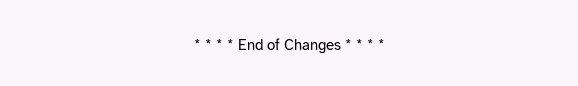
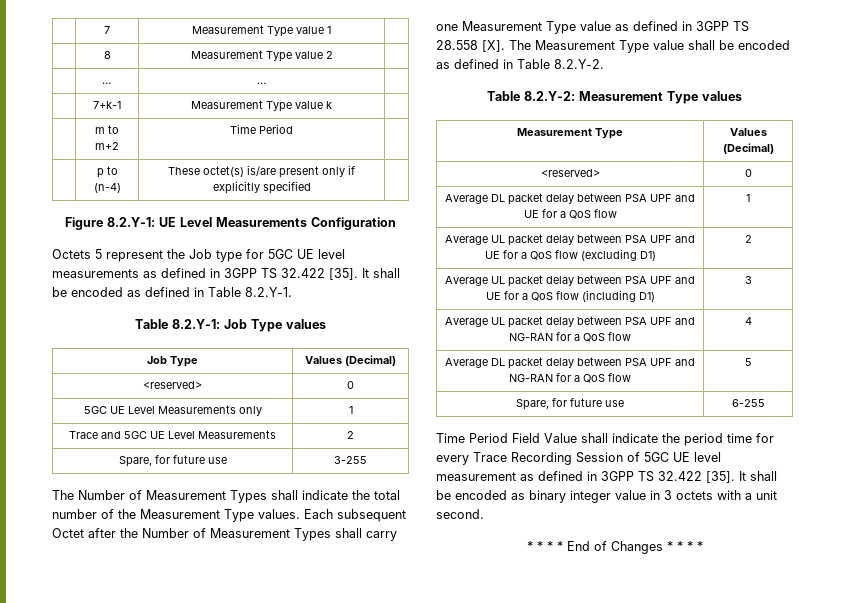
+ | 7 | Measurement Type value 1 |
+ | 8 | Measurement Type value 2 |
+ | … | … |
+ | 7+k-1 | Measurement Type value k |
+ | m to m+2 | Time Period |
+ | p to (n-4) | These octet(s) is/are present only if explicitly specified |
+ Figure 8.2.Y-1: UE Level Measurements Configuration
+ Octets 5 represent the Job type for 5GC UE level measurements as defined in 3GPP TS 32.422 [35]. It shall be encoded as defined in Table 8.2.Y-1.
+ Table 8.2.Y-1: Job Type values
+ Job Type | Values (Decimal)
+ <reserved> | 0
+ 5GC UE Level Measurements only | 1
+ Trace and 5GC UE Level Measurements | 2
+ Spare, for future use | 3-255
+ The Number of Measurement Types shall indicate the total number of the Measurement Type values. Each subsequent Octet after the Number of Measurement Types shall carry one Measurement Type value as defined in 3GPP TS 28.558 [X]. The Measurement Type value shall be encoded as defined in Table 8.2.Y-2.
+ Table 8.2.Y-2: Measurement Type values
+ Measurement Type | Values (Decimal)
+ <reserved> | 0
+ Average DL packet delay between PSA UPF and UE for a QoS flow | 1
+ Average UL packet delay between PSA UPF and UE for a QoS flow (excluding D1) | 2
+ Average UL packet delay between PSA UPF and UE for a QoS flow (including D1) | 3
+ Average UL packet delay between PSA UPF and NG-RAN for a QoS flow | 4
+ Average DL packet delay between PSA UPF and NG-RAN for a QoS flow | 5
+ Spare, for future use | 6-255
+ Time Period Field Value shall indicate the period time for every Trace Recording Session of 5GC UE level measurement as defined in 3GPP TS 32.422 [35]. It shall be encoded as binary integer value in 3 octets with a unit second.

